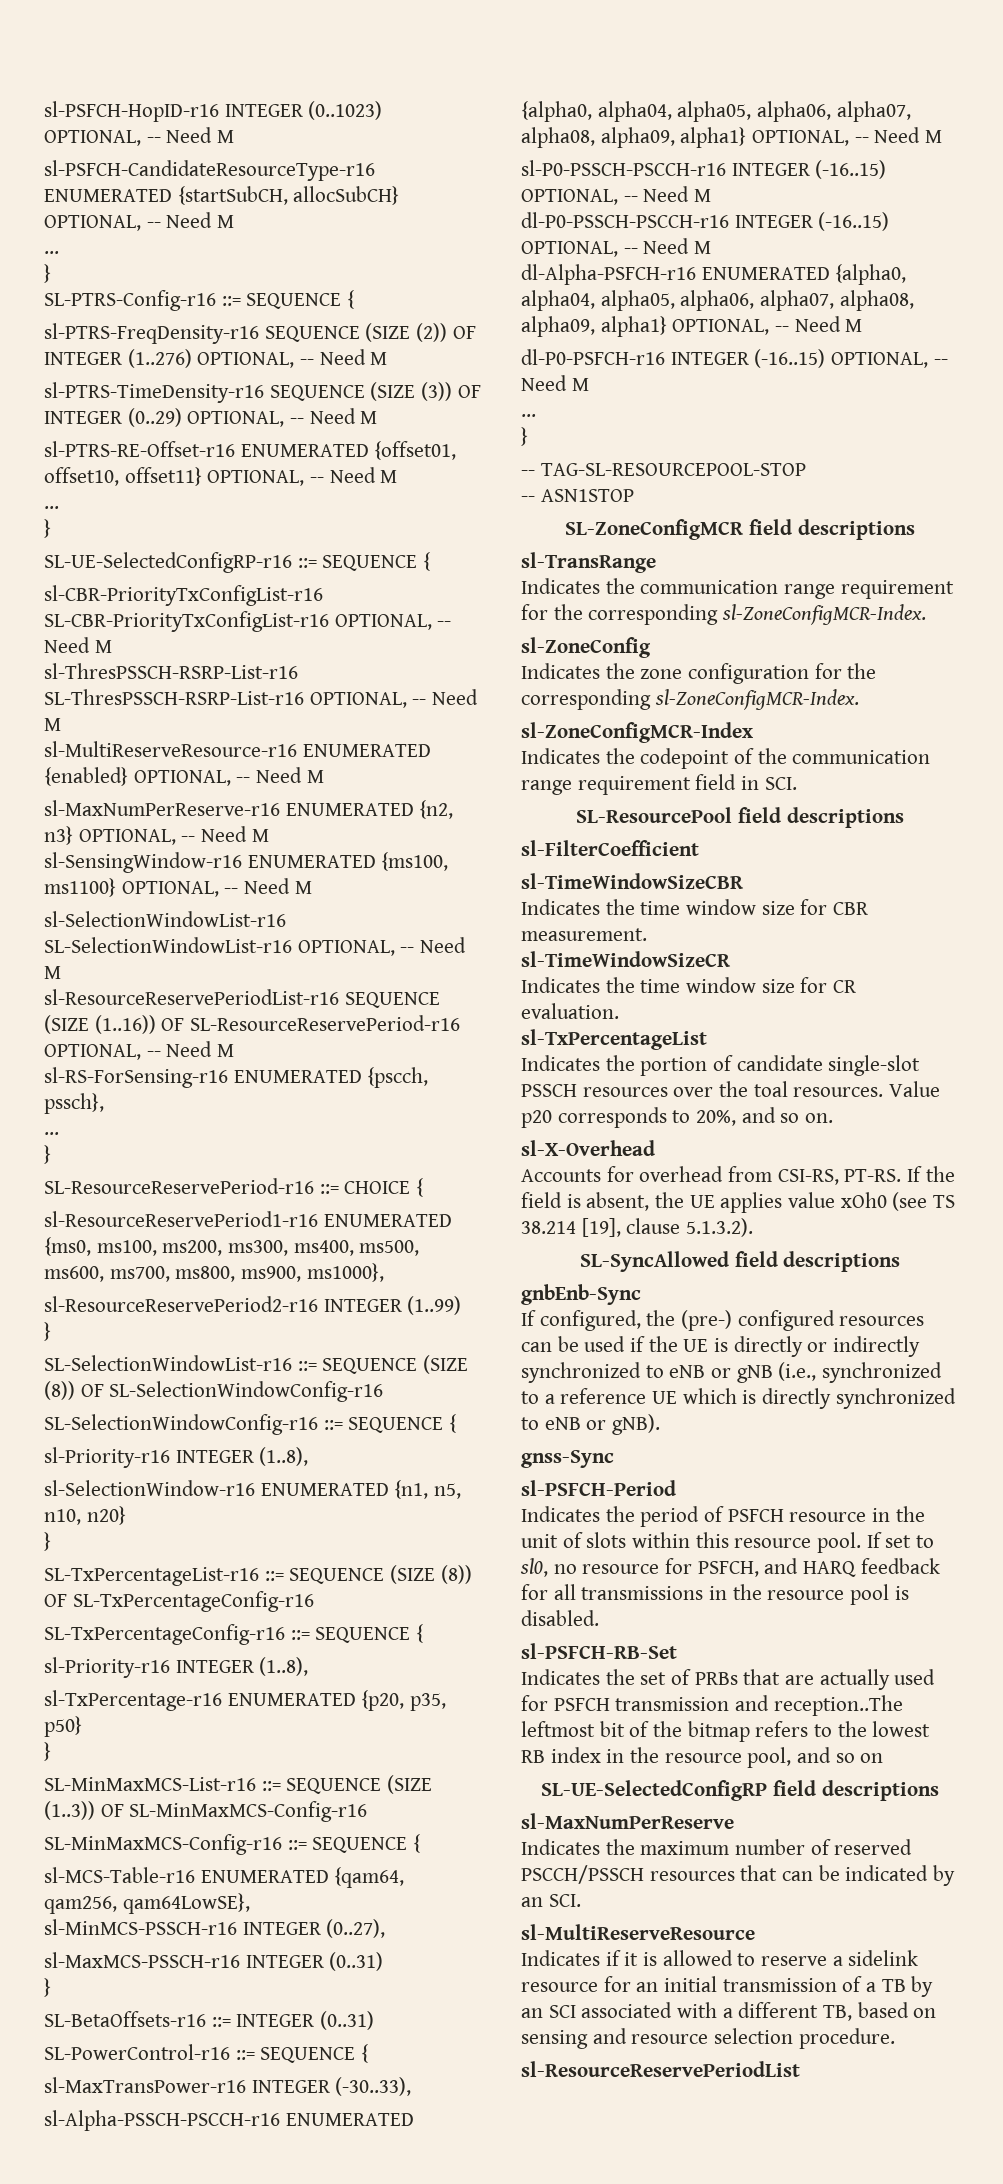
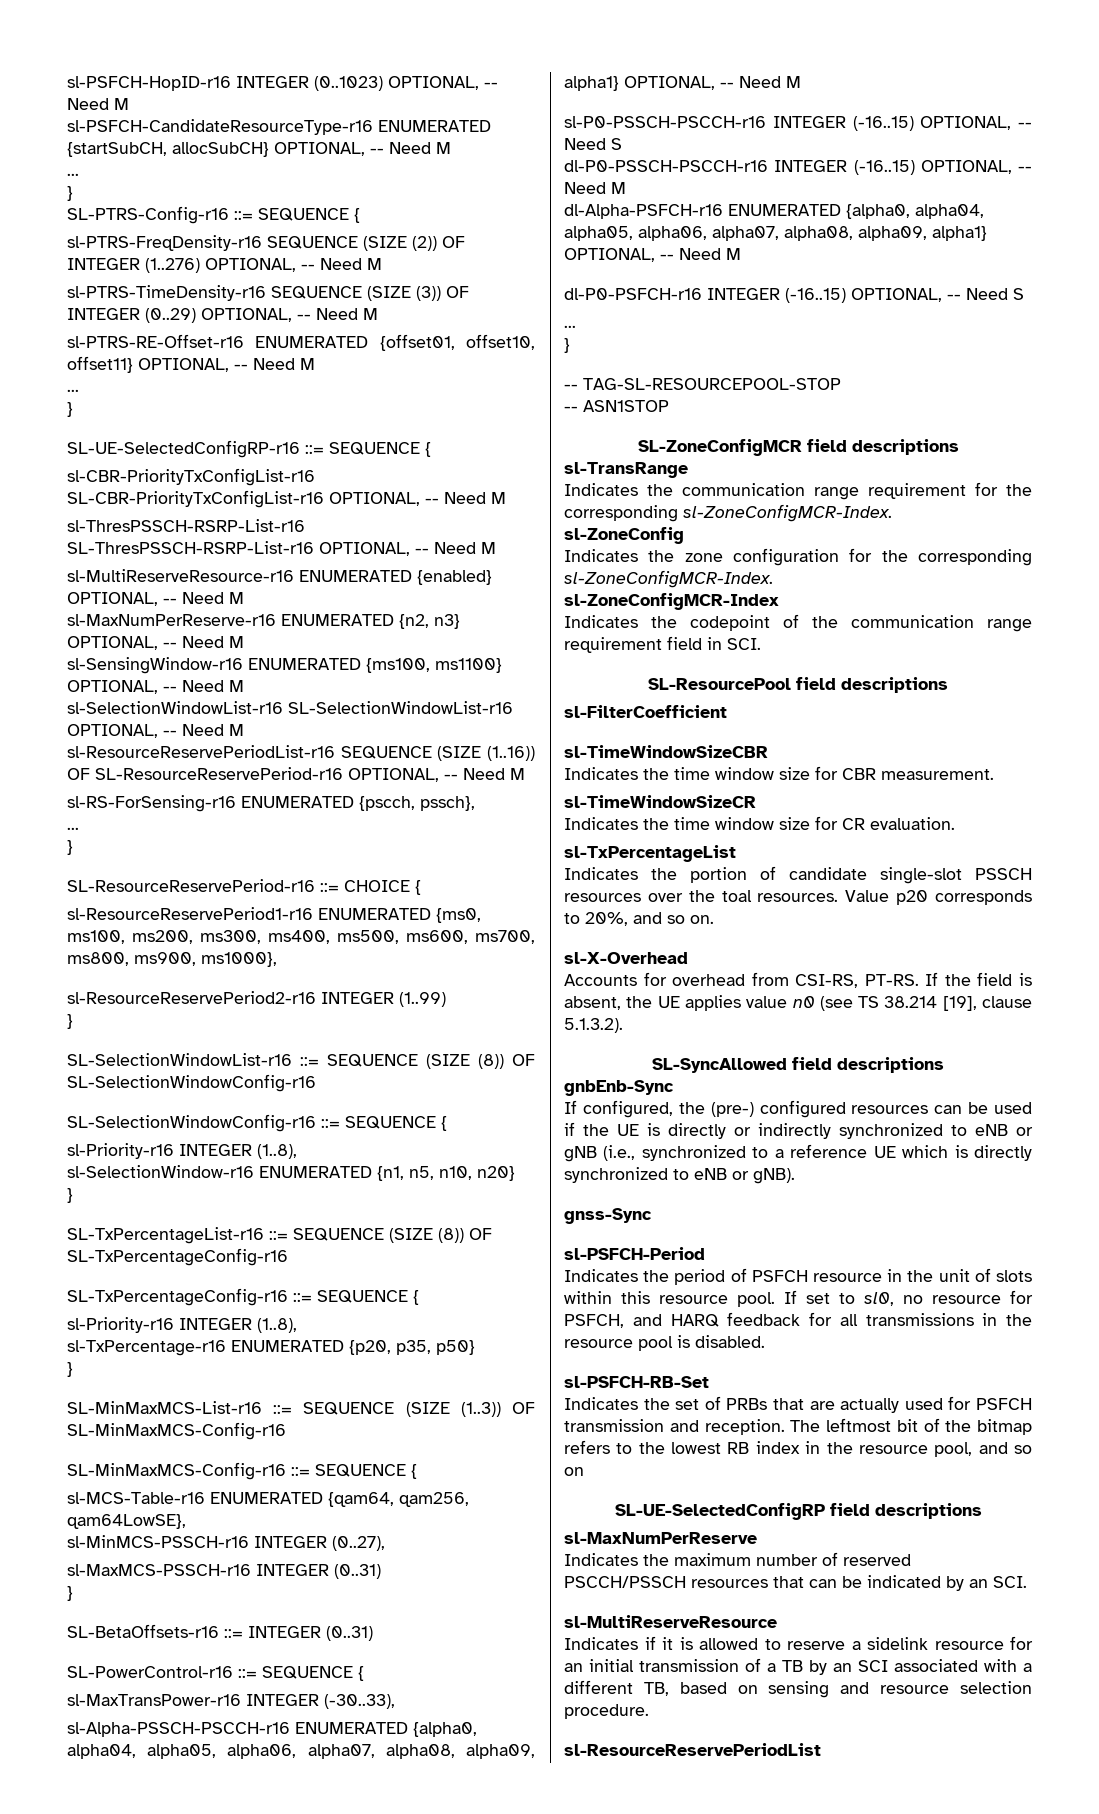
- sl-P0-PSSCH-PSCCH-r16 INTEGER (-16..15) OPTIONAL, -- Need M
+ sl-P0-PSSCH-PSCCH-r16 INTEGER (-16..15) OPTIONAL, -- Need S
- dl-P0-PSFCH-r16 INTEGER (-16..15) OPTIONAL, -- Need M
+ dl-P0-PSFCH-r16 INTEGER (-16..15) OPTIONAL, -- Need S
- If the field is absent, the UE applies value xOh0 (see TS 38.214 [19], clause 5.1.3.2).
+ If the field is absent, the UE applies value n0 (see TS 38.214 [19], clause 5.1.3.2).
- Indicates the set of PRBs that are actually used for PSFCH transmission and reception..The leftmost bit of the bitmap refers to the lowest RB index in the resource pool, and so on
+ Indicates the set of PRBs that are actually used for PSFCH transmission and reception. The leftmost bit of the bitmap refers to the lowest RB index in the resource pool, and so on

